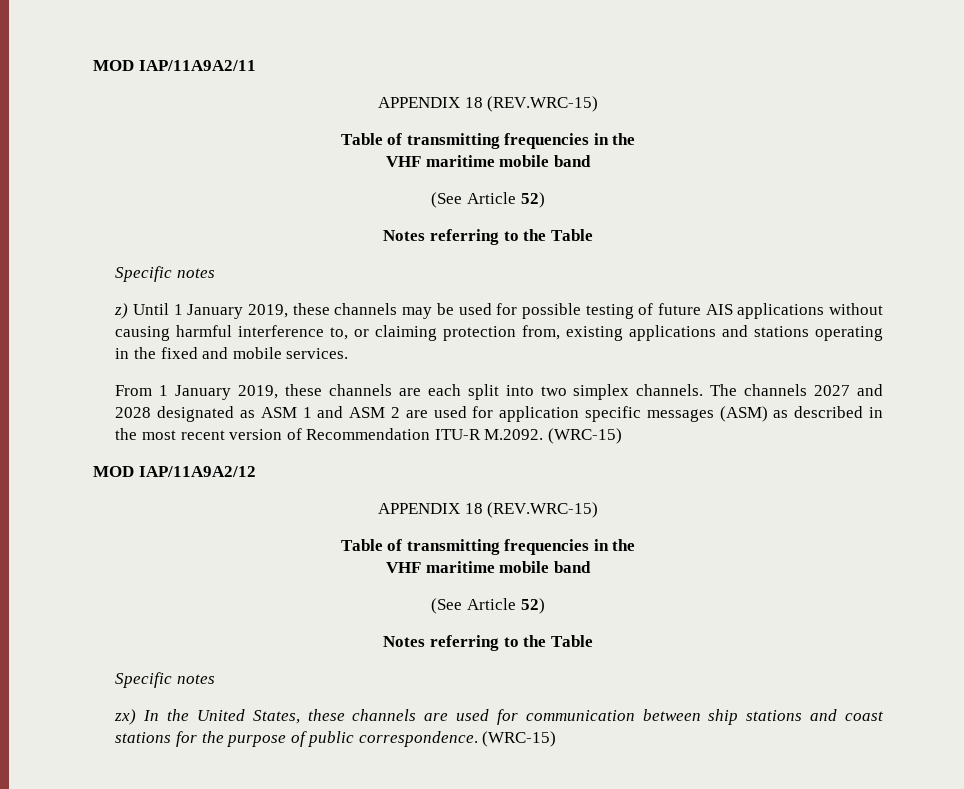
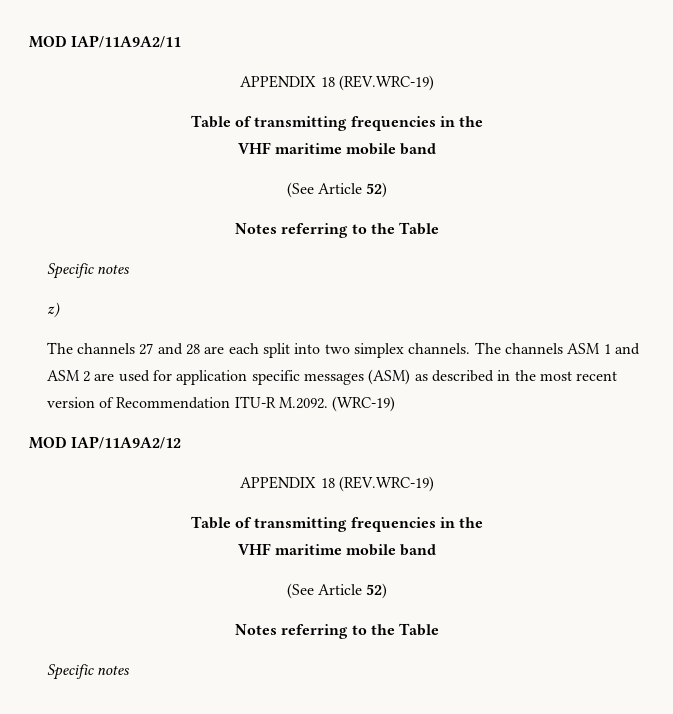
  MOD IAP/11A9A2/11
- APPENDIX 18 (REV.WRC-15)
+ APPENDIX 18 (REV.WRC-19)
- z) Until 1 January 2019, these channels may be used for possible testing of future AIS applications without causing harmful interference to, or claiming protection from, existing applications and stations operating in the fixed and mobile services.
- From 1 January 2019, these channels are each split into two simplex channels.
+ z)
+ The channels 27 and 28 are each split into two simplex channels.
- The channels 2027 and 2028 designated as ASM 1 and ASM 2 are used for application specific messages (ASM) as described in the most recent version of Recommendation ITU-R M.2092. (WRC-15)
+ The channels ASM 1 and ASM 2 are used for application specific messages (ASM) as described in the most recent version of Recommendation ITU-R M.2092. (WRC-19)
  MOD IAP/11A9A2/12
- APPENDIX 18 (REV.WRC-15)
+ APPENDIX 18 (REV.WRC-19)
- zx) In the United States, these channels are used for communication between ship stations and coast stations for the purpose of public correspondence. (WRC-15)

